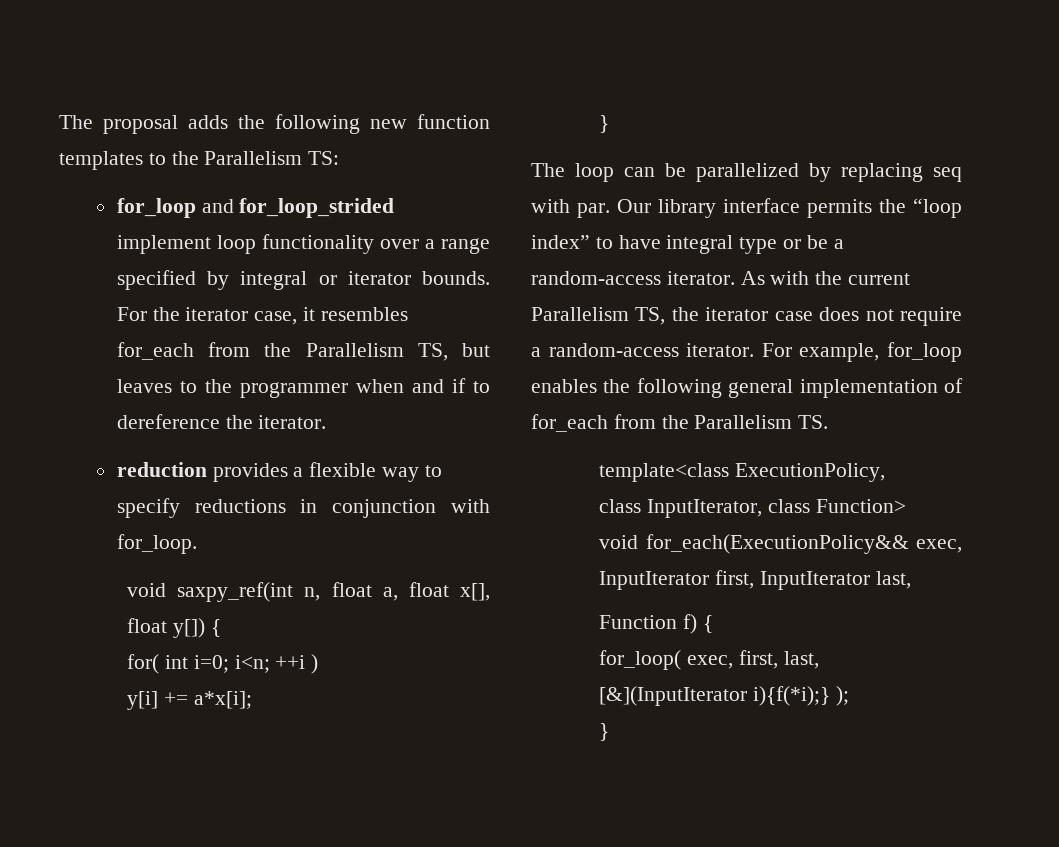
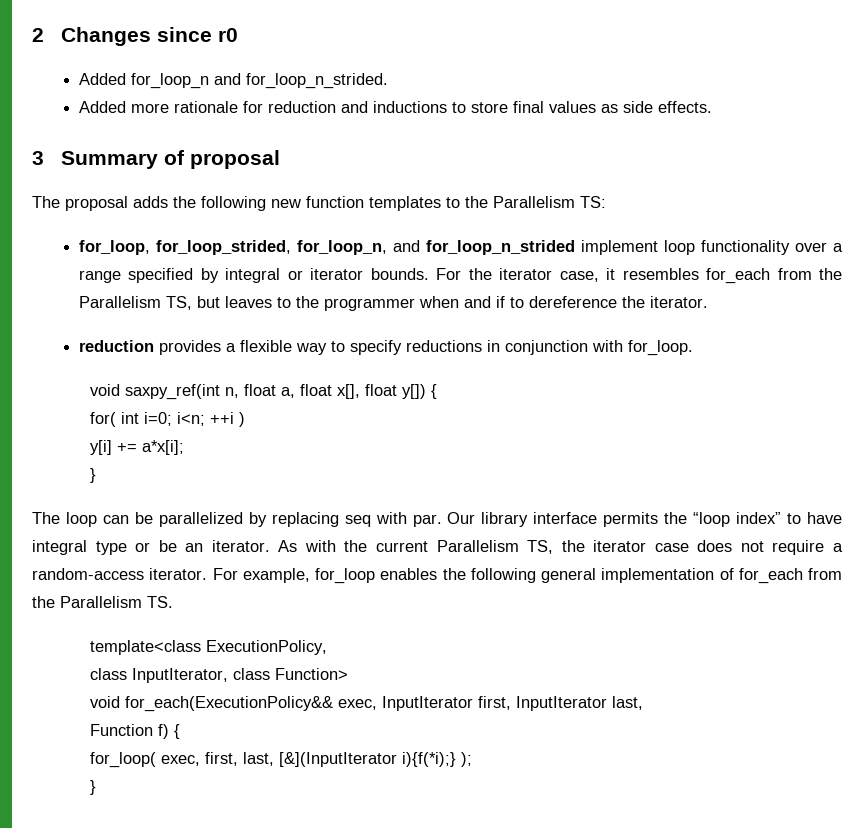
+ 2 Changes since r0
+ Added for_loop_n and for_loop_n_strided.
+ Added more rationale for reduction and inductions to store final values as side effects.
+ 3 Summary of proposal
- for_loop and for_loop_strided implement loop functionality over a range specified by integral or iterator bounds.
+ for_loop, for_loop_strided, for_loop_n, and for_loop_n_strided implement loop functionality over a range specified by integral or iterator bounds.
- Our library interface permits the “loop index” to have integral type or be a random-access iterator.
+ Our library interface permits the “loop index” to have integral type or be an iterator.

